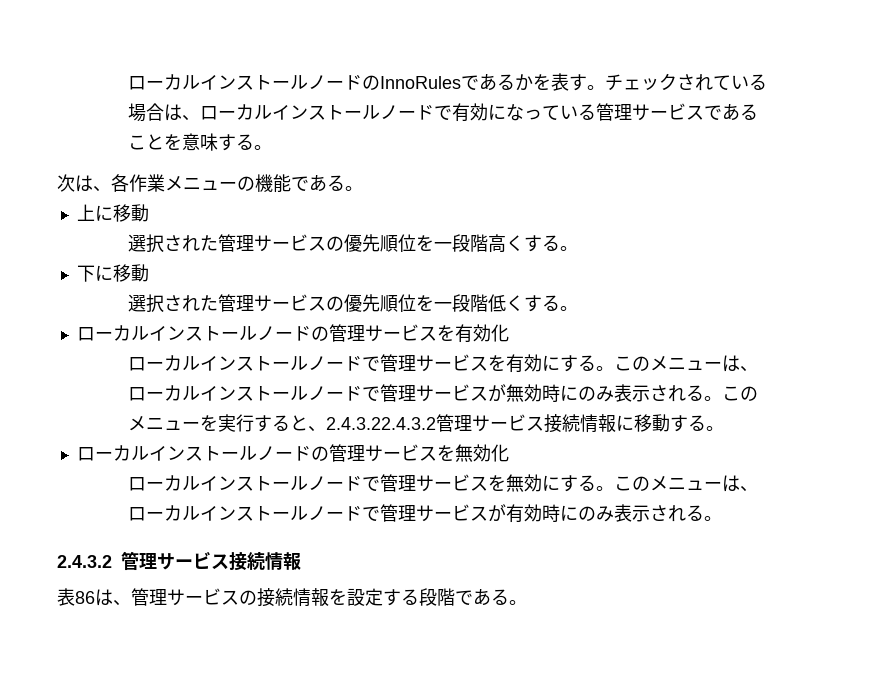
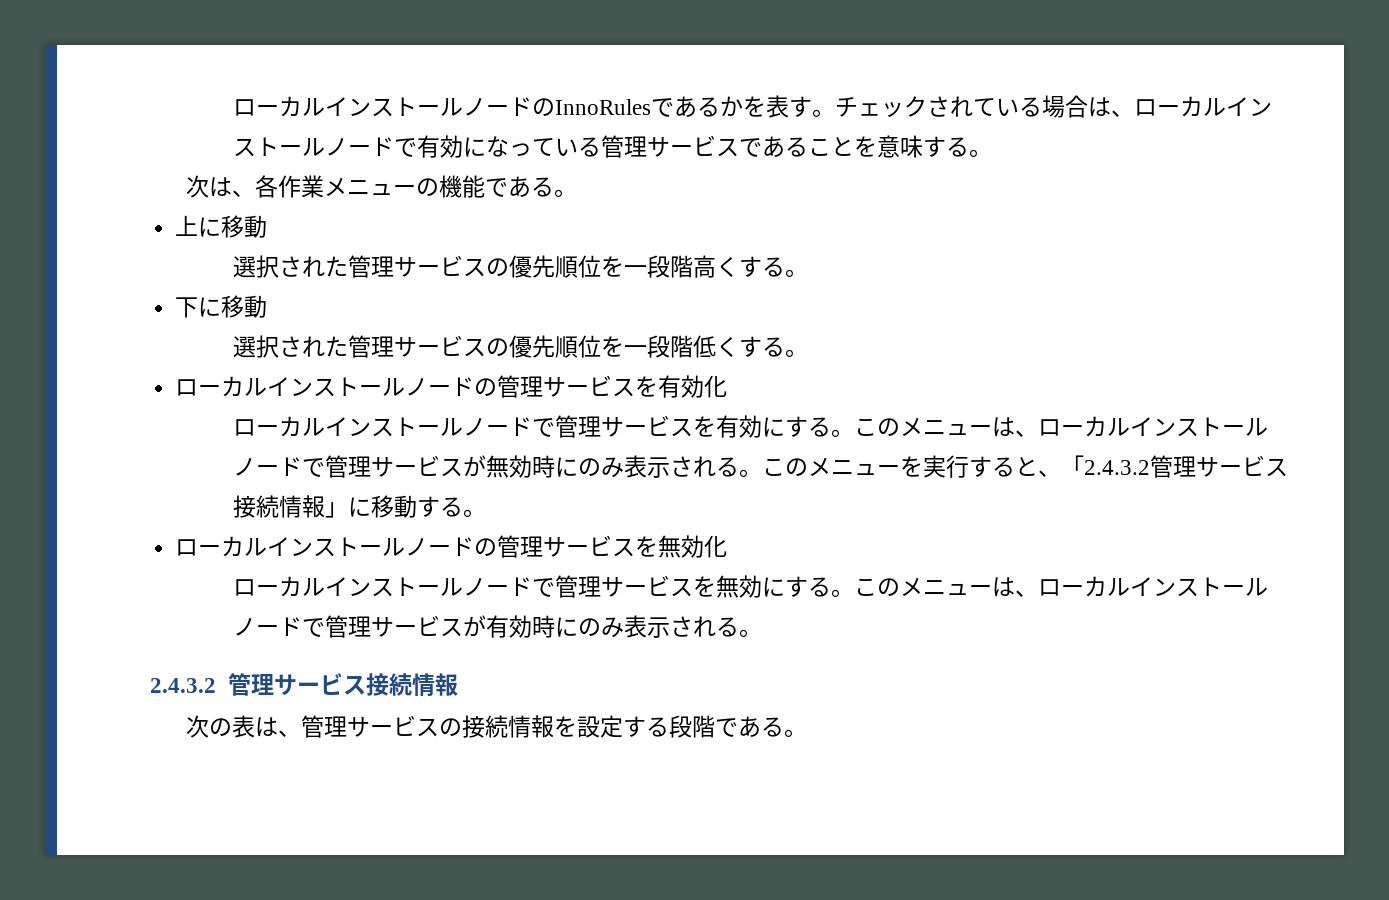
- このメニューを実行すると、2.4.3.22.4.3.2管理サービス接続情報に移動する。
+ このメニューを実行すると、「2.4.3.2管理サービス接続情報」に移動する。
- 表86は、管理サービスの接続情報を設定する段階である。
+ 次の表は、管理サービスの接続情報を設定する段階である。

